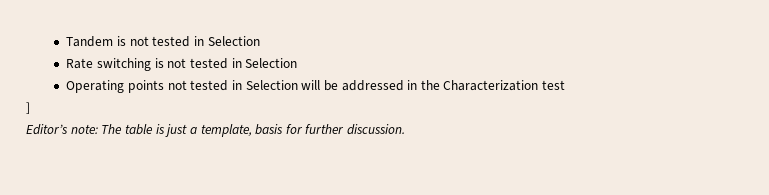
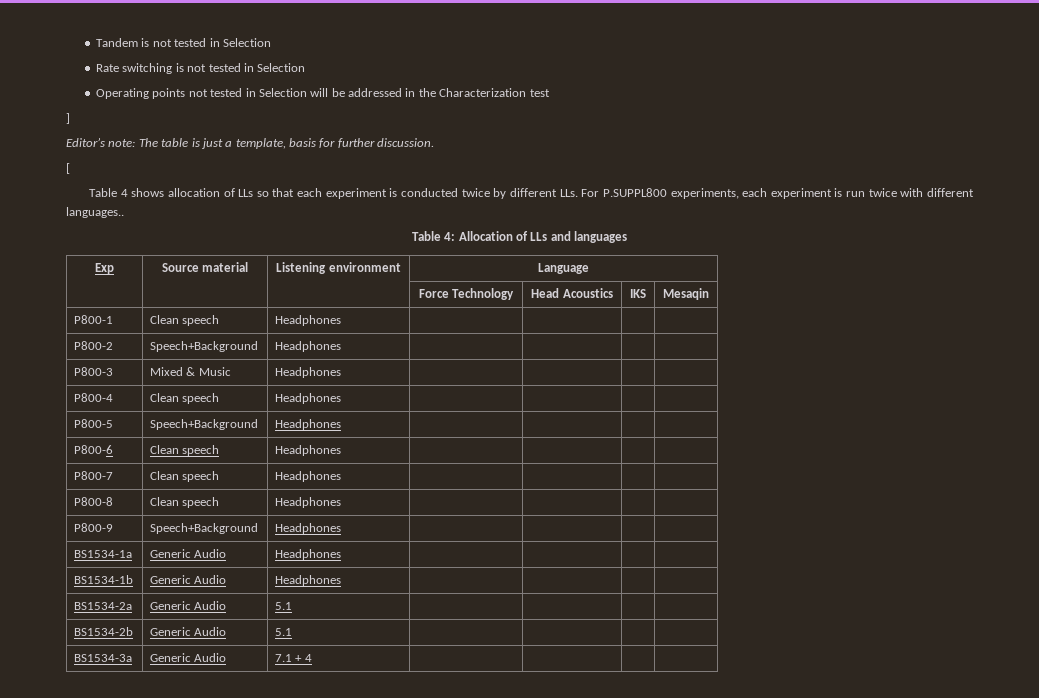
+ [
+ Table 4 shows allocation of LLs so that each experiment is conducted twice by different LLs. For P.SUPPL800 experiments, each experiment is run twice with different languages..
+ Table 4: Allocation of LLs and languages
+ Exp | Source material | Listening environment | Language
+ | | | Force Technology | Head Acoustics | IKS | Mesaqin
+ P800-1 | Clean speech | Headphones | | | |
+ P800-2 | Speech+Background | Headphones | | | |
+ P800-3 | Mixed & Music | Headphones | | | |
+ P800-4 | Clean speech | Headphones | | | |
+ P800-5 | Speech+Background | Headphones | | | |
+ P800-6 | Clean speech | Headphones | | | |
+ P800-7 | Clean speech | Headphones | | | |
+ P800-8 | Clean speech | Headphones | | | |
+ P800-9 | Speech+Background | Headphones | | | |
+ BS1534-1a | Generic Audio | Headphones | | | |
+ BS1534-1b | Generic Audio | Headphones | | | |
+ BS1534-2a | Generic Audio | 5.1 | | | |
+ BS1534-2b | Generic Audio | 5.1 | | | |
+ BS1534-3a | Generic Audio | 7.1 + 4 | | | |

